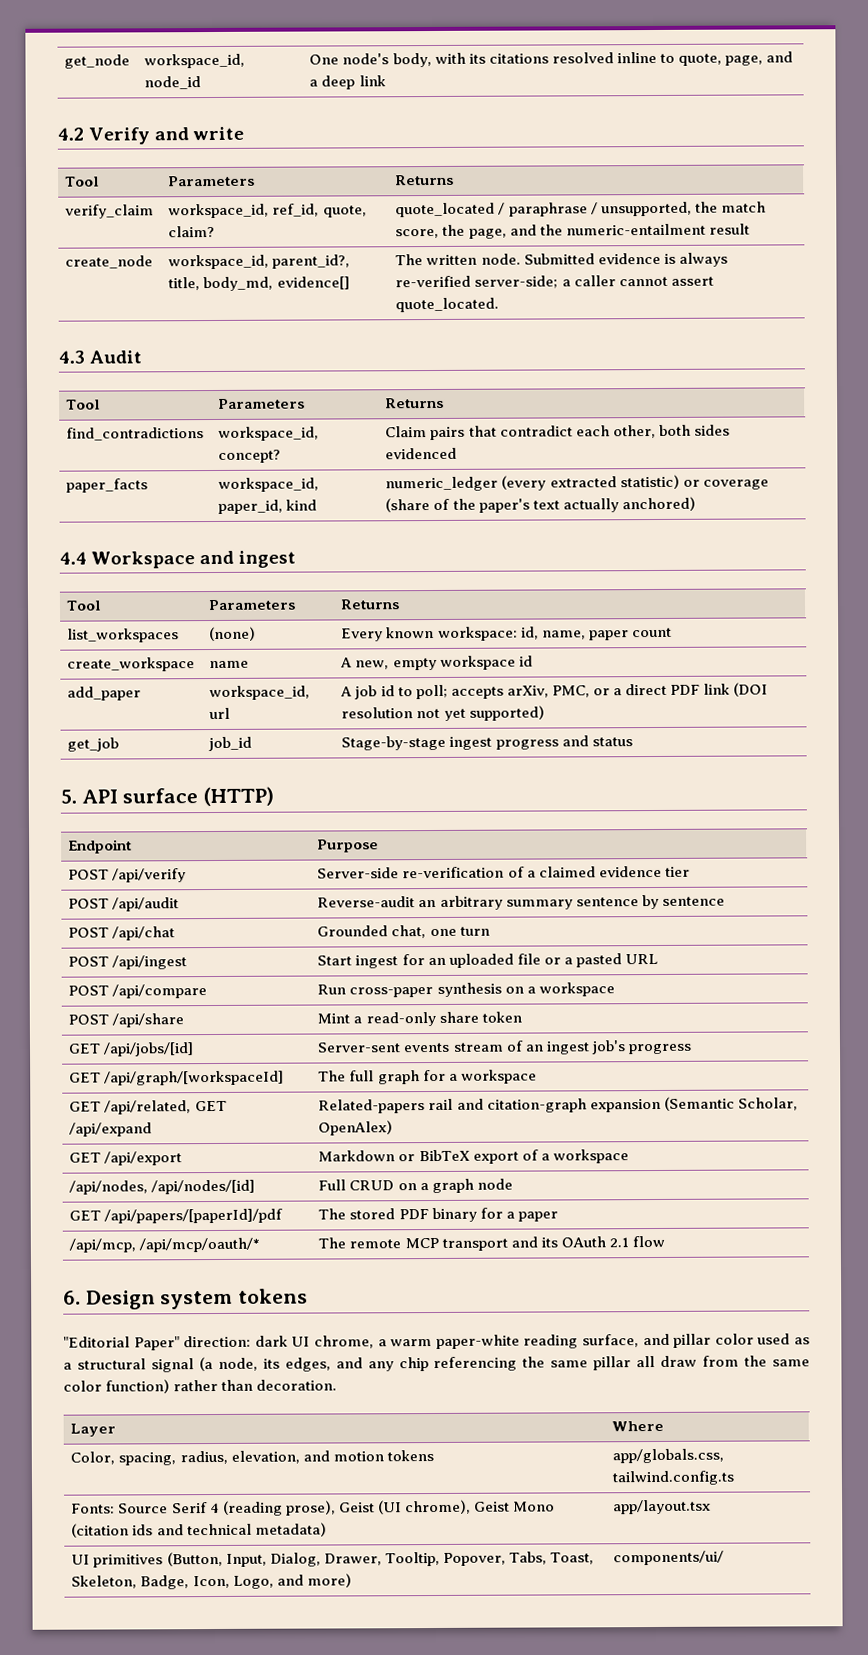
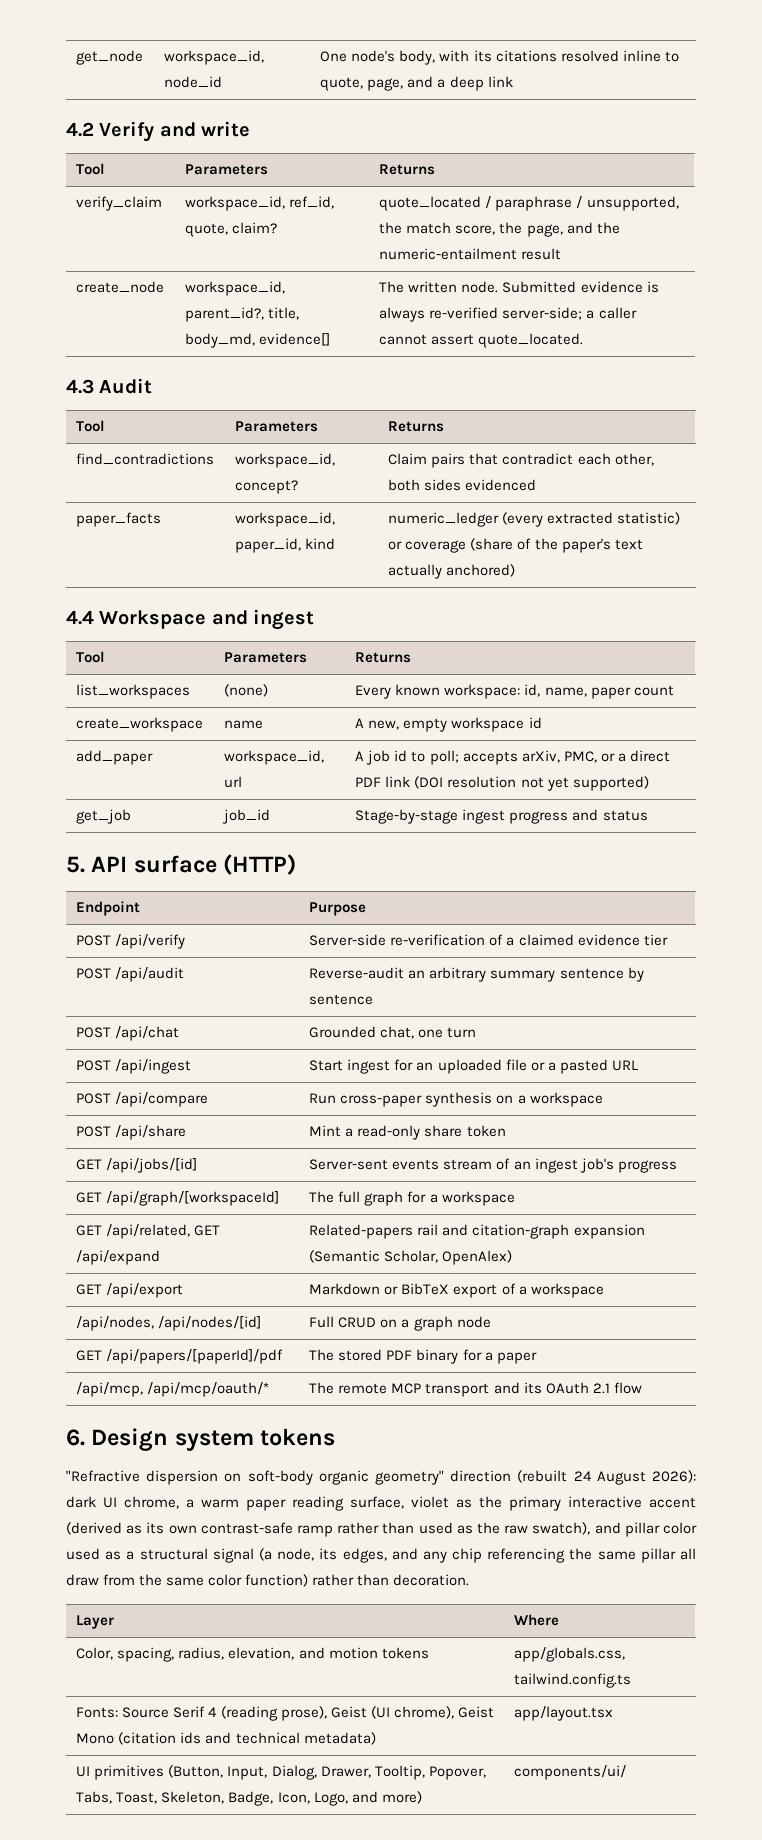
- "Editorial Paper" direction: dark UI chrome, a warm paper-white reading surface, and pillar color used as a structural signal (a node, its edges, and any chip referencing the same pillar all draw from the same color function) rather than decoration.
+ "Refractive dispersion on soft-body organic geometry" direction (rebuilt 24 August 2026): dark UI chrome, a warm paper reading surface, violet as the primary interactive accent (derived as its own contrast-safe ramp rather than used as the raw swatch), and pillar color used as a structural signal (a node, its edges, and any chip referencing the same pillar all draw from the same color function) rather than decoration.

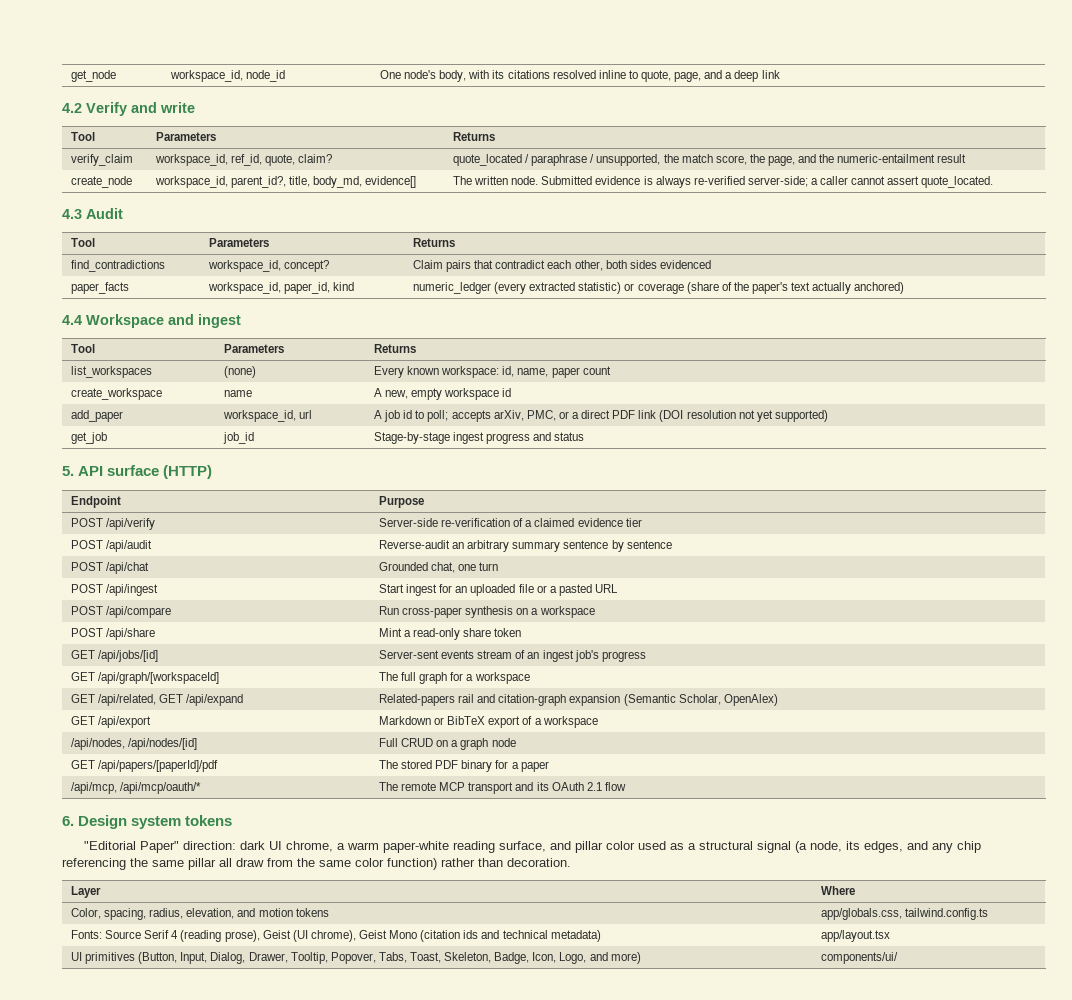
- "Refractive dispersion on soft-body organic geometry" direction (rebuilt 24 August 2026): dark UI chrome, a warm paper reading surface, violet as the primary interactive accent (derived as its own contrast-safe ramp rather than used as the raw swatch), and pillar color used as a structural signal (a node, its edges, and any chip referencing the same pillar all draw from the same color function) rather than decoration.
+ "Editorial Paper" direction: dark UI chrome, a warm paper-white reading surface, and pillar color used as a structural signal (a node, its edges, and any chip referencing the same pillar all draw from the same color function) rather than decoration.

